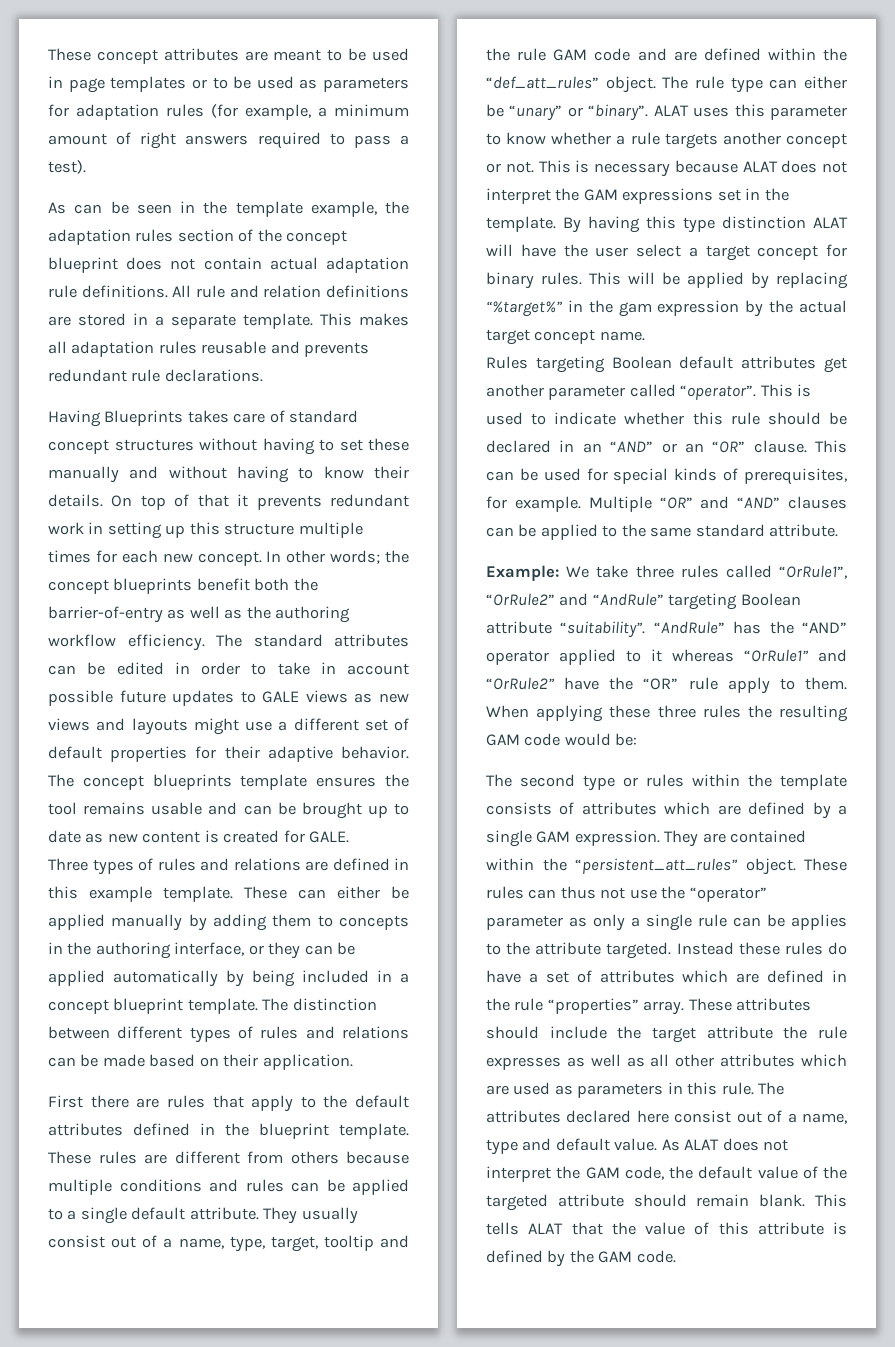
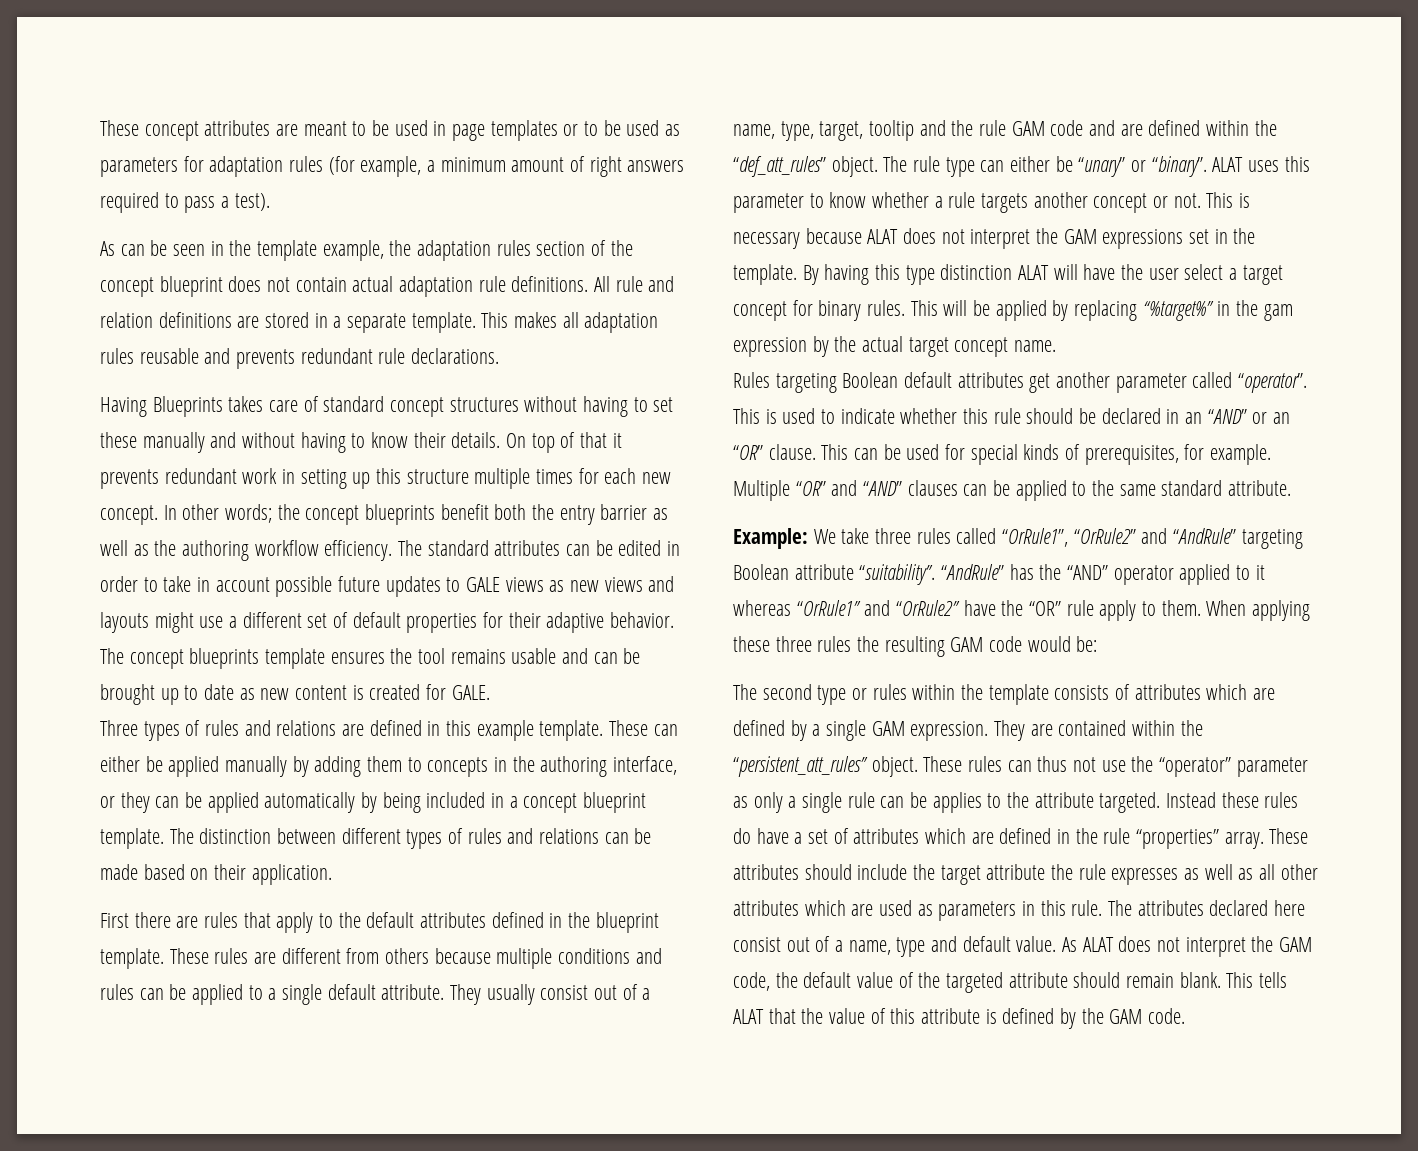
- In other words; the concept blueprints benefit both the barrier-of-entry as well as the authoring workflow efficiency.
+ In other words; the concept blueprints benefit both the entry barrier as well as the authoring workflow efficiency.

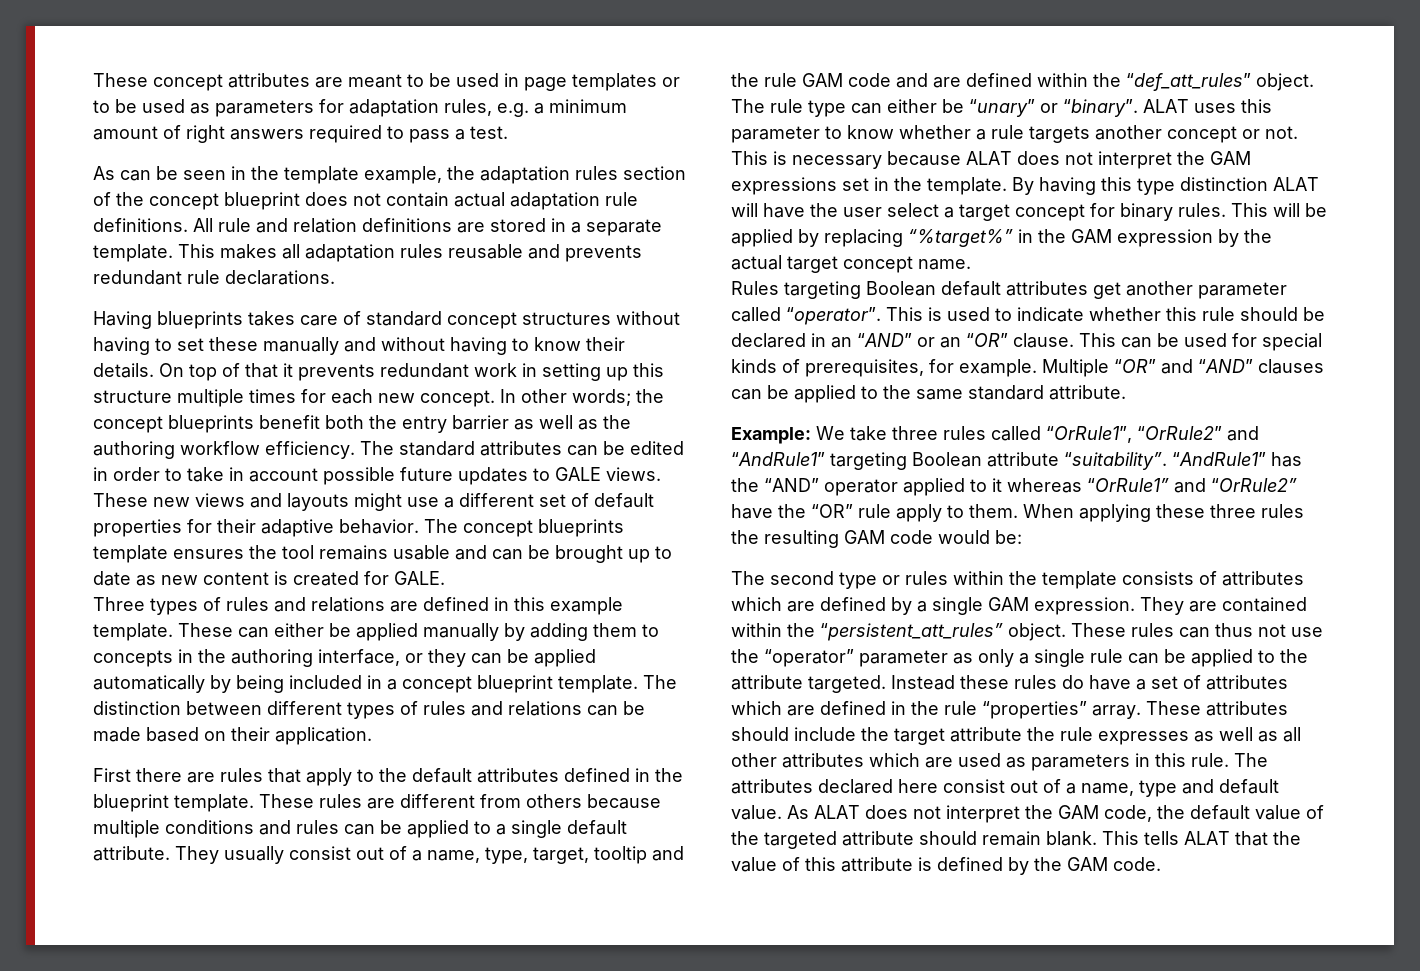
- These concept attributes are meant to be used in page templates or to be used as parameters for adaptation rules (for example, a minimum amount of right answers required to pass a test).
+ These concept attributes are meant to be used in page templates or to be used as parameters for adaptation rules, e.g. a minimum amount of right answers required to pass a test.
- Having Blueprints takes care of standard concept structures without having to set these manually and without having to know their details.
+ Having blueprints takes care of standard concept structures without having to set these manually and without having to know their details.
- The standard attributes can be edited in order to take in account possible future updates to GALE views as new views and layouts might use a different set of default properties for their adaptive behavior.
+ The standard attributes can be edited in order to take in account possible future updates to GALE views. These new views and layouts might use a different set of default properties for their adaptive behavior.
- This will be applied by replacing “%target%” in the gam expression by the actual target concept name.
+ This will be applied by replacing “%target%” in the GAM expression by the actual target concept name.
- Example: We take three rules called “OrRule1”, “OrRule2” and “AndRule” targeting Boolean attribute “suitability”.
+ Example: We take three rules called “OrRule1”, “OrRule2” and “AndRule1” targeting Boolean attribute “suitability”.
- “AndRule” has the “AND” operator applied to it whereas “OrRule1” and “OrRule2” have the “OR” rule apply to them.
+ “AndRule1” has the “AND” operator applied to it whereas “OrRule1” and “OrRule2” have the “OR” rule apply to them.
- These rules can thus not use the “operator” parameter as only a single rule can be applies to the attribute targeted.
+ These rules can thus not use the “operator” parameter as only a single rule can be applied to the attribute targeted.

